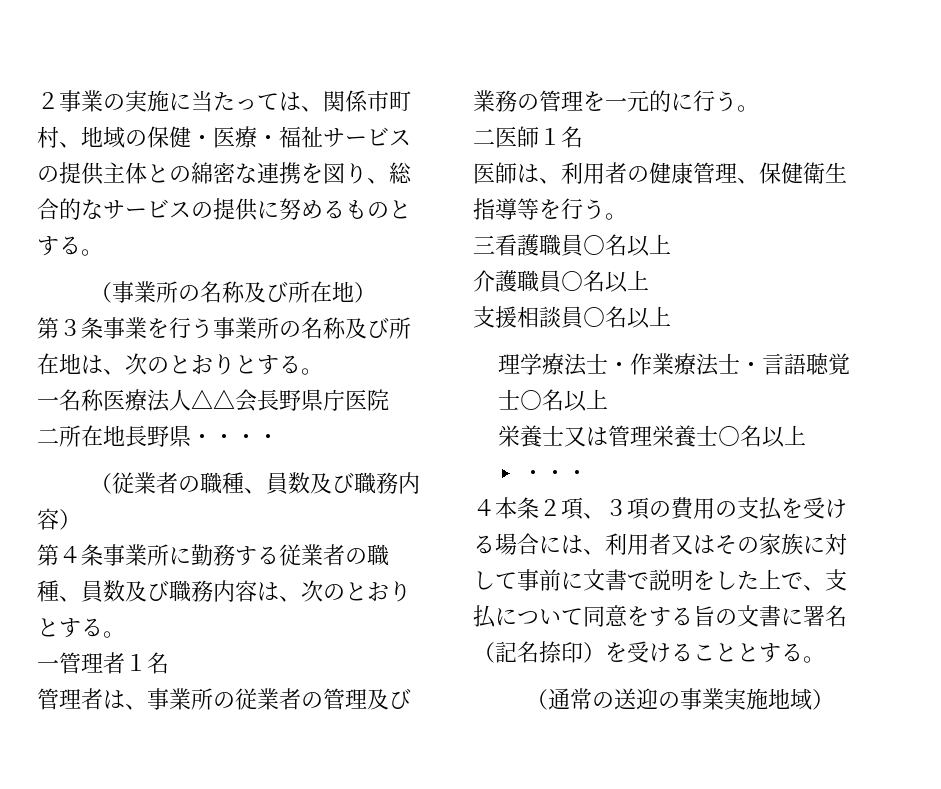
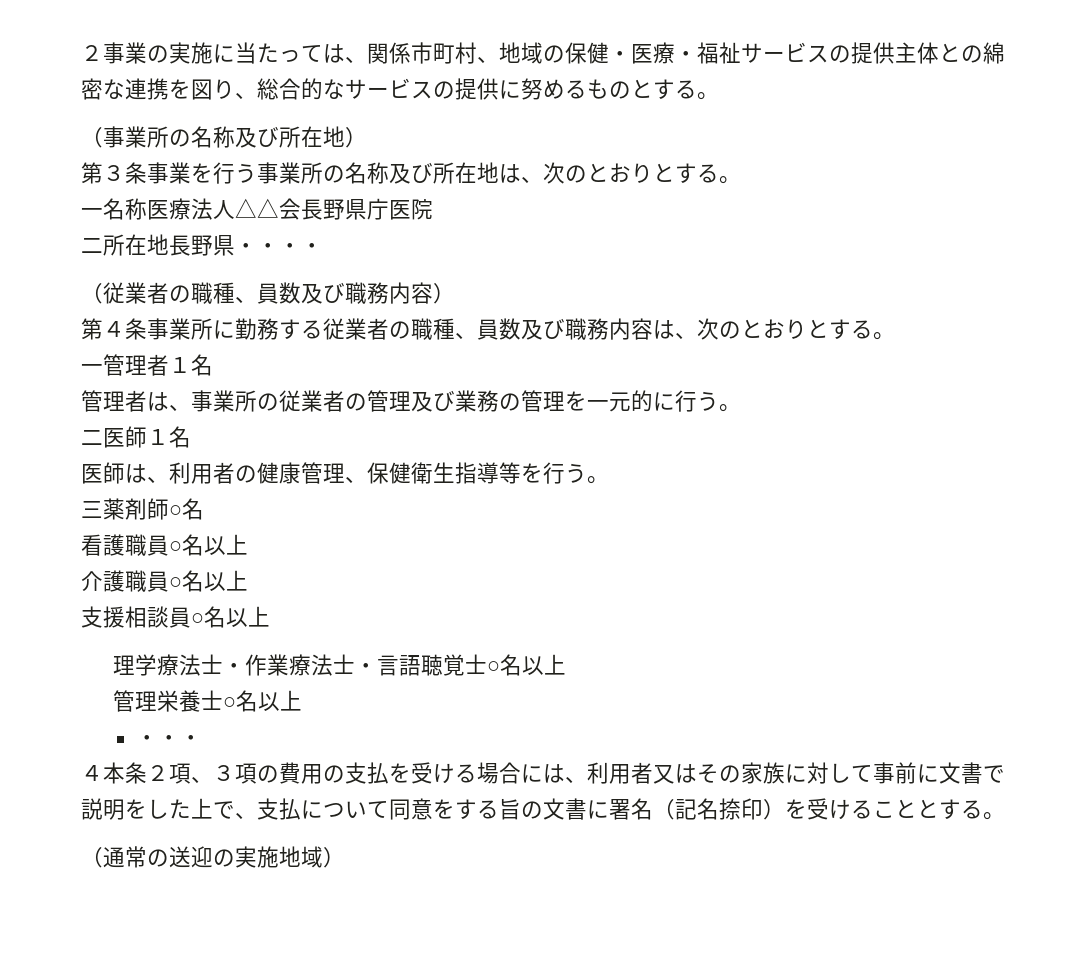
- 三看護職員○名以上
+ 三薬剤師○名
+ 看護職員○名以上
- 栄養士又は管理栄養士○名以上
+ 管理栄養士○名以上
- （通常の送迎の事業実施地域）
+ （通常の送迎の実施地域）

